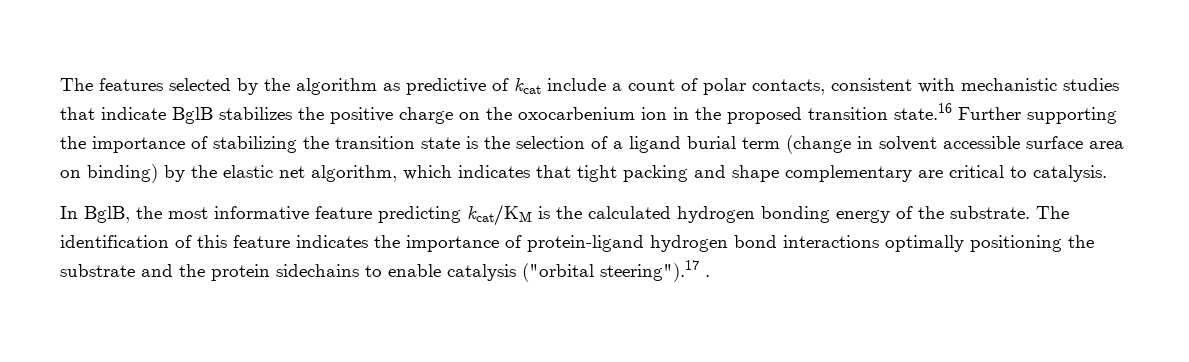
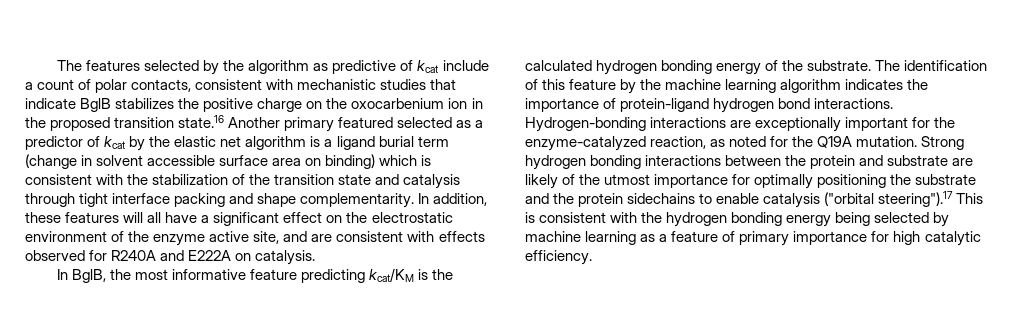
- The features selected by the algorithm as predictive of kcat include a count of polar contacts, consistent with mechanistic studies that indicate BglB stabilizes the positive charge on the oxocarbenium ion in the proposed transition state.16 Further supporting the importance of stabilizing the transition state is the selection of a ligand burial term (change in solvent accessible surface area on binding) by the elastic net algorithm, which indicates that tight packing and shape complementary are critical to catalysis.
+ The features selected by the algorithm as predictive of kcat include a count of polar contacts, consistent with mechanistic studies that indicate BglB stabilizes the positive charge on the oxocarbenium ion in the proposed transition state.16 Another primary featured selected as a predictor of kcat by the elastic net algorithm is a ligand burial term (change in solvent accessible surface area on binding) which is consistent with the stabilization of the transition state and catalysis through tight interface packing and shape complementarity. In addition, these features will all have a significant effect on the electrostatic environment of the enzyme active site, and are consistent with effects observed for R240A and E222A on catalysis.
- The identification of this feature indicates the importance of protein-ligand hydrogen bond interactions optimally positioning the substrate and the protein sidechains to enable catalysis ("orbital steering").17 .
+ The identification of this feature by the machine learning algorithm indicates the importance of protein-ligand hydrogen bond interactions. Hydrogen-bonding interactions are exceptionally important for the enzyme-catalyzed reaction, as noted for the Q19A mutation. Strong hydrogen bonding interactions between the protein and substrate are likely of the utmost importance for optimally positioning the substrate and the protein sidechains to enable catalysis ("orbital steering").17 This is consistent with the hydrogen bonding energy being selected by machine learning as a feature of primary importance for high catalytic efficiency.

